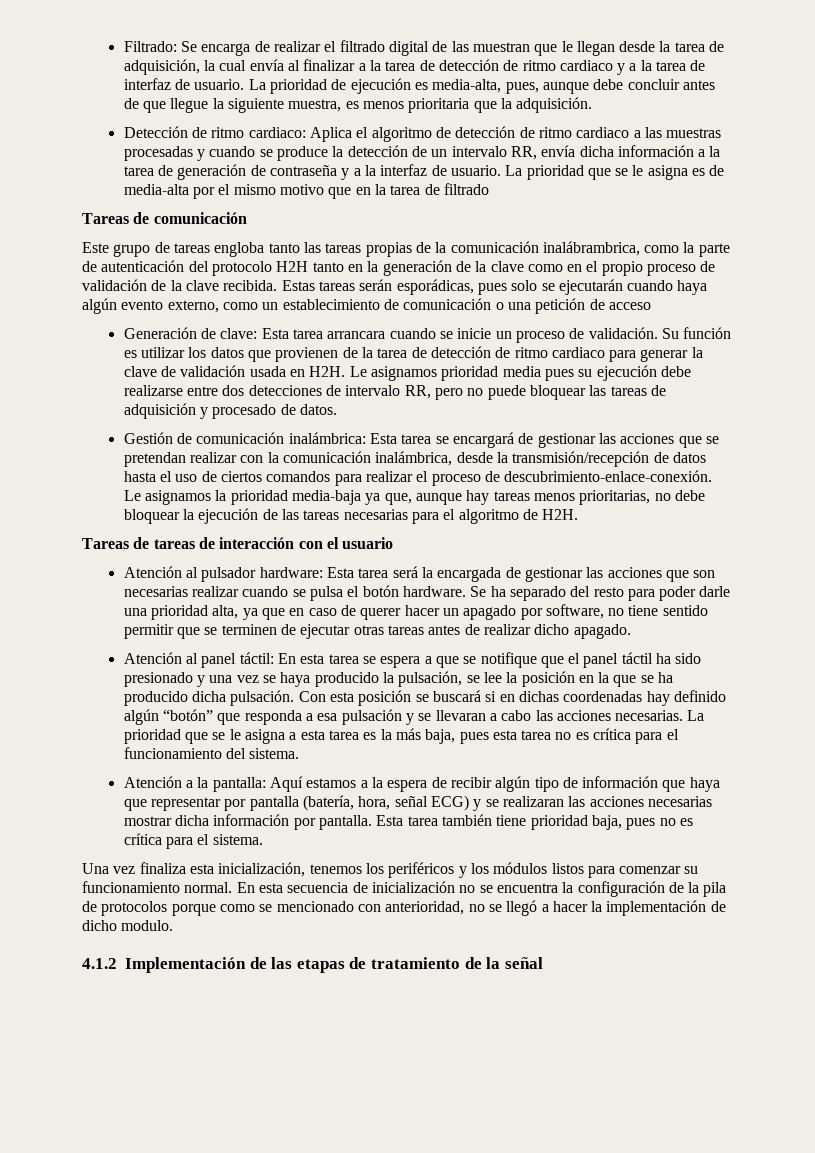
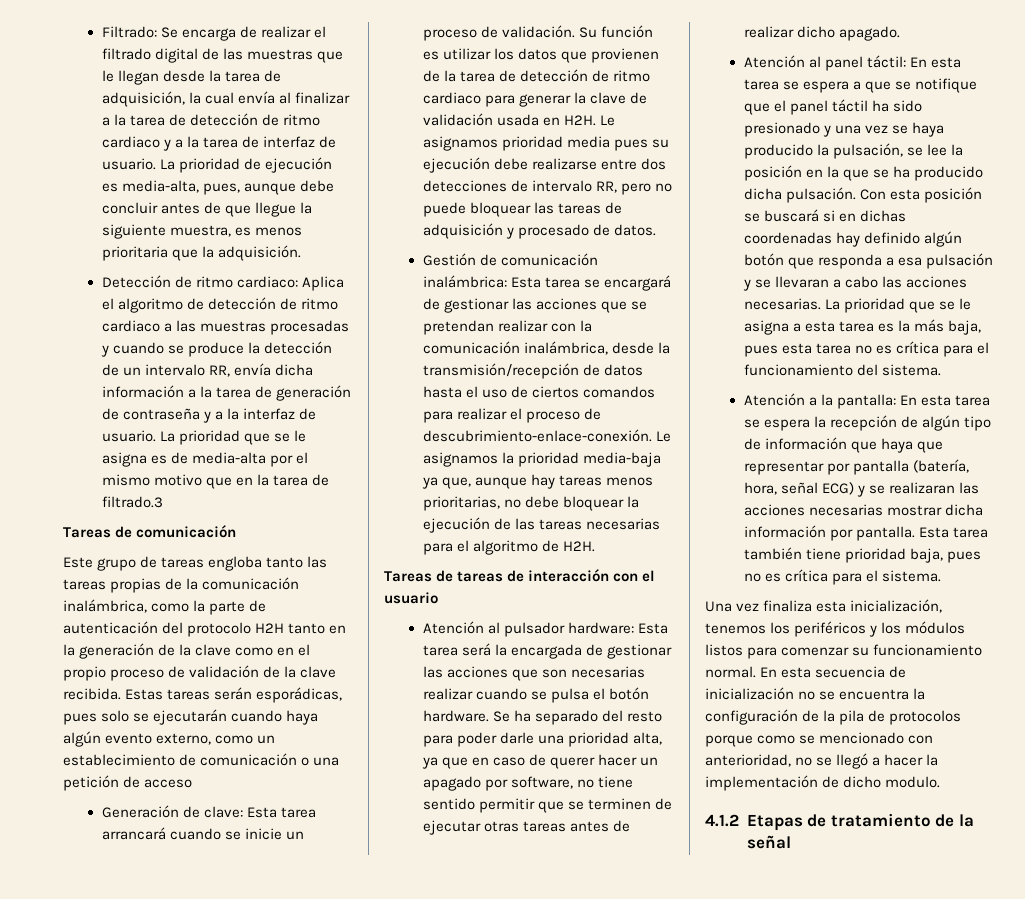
- Filtrado: Se encarga de realizar el filtrado digital de las muestran que le llegan desde la tarea de adquisición, la cual envía al finalizar a la tarea de detección de ritmo cardiaco y a la tarea de interfaz de usuario.
+ Filtrado: Se encarga de realizar el filtrado digital de las muestras que le llegan desde la tarea de adquisición, la cual envía al finalizar a la tarea de detección de ritmo cardiaco y a la tarea de interfaz de usuario.
- La prioridad que se le asigna es de media-alta por el mismo motivo que en la tarea de filtrado
+ La prioridad que se le asigna es de media-alta por el mismo motivo que en la tarea de filtrado.3
- Este grupo de tareas engloba tanto las tareas propias de la comunicación inalábrambrica, como la parte de autenticación del protocolo H2H tanto en la generación de la clave como en el propio proceso de validación de la clave recibida.
+ Este grupo de tareas engloba tanto las tareas propias de la comunicación inalámbrica, como la parte de autenticación del protocolo H2H tanto en la generación de la clave como en el propio proceso de validación de la clave recibida.
- Generación de clave: Esta tarea arrancara cuando se inicie un proceso de validación.
+ Generación de clave: Esta tarea arrancará cuando se inicie un proceso de validación.
- Con esta posición se buscará si en dichas coordenadas hay definido algún “botón” que responda a esa pulsación y se llevaran a cabo las acciones necesarias.
+ Con esta posición se buscará si en dichas coordenadas hay definido algún botón que responda a esa pulsación y se llevaran a cabo las acciones necesarias.
- Atención a la pantalla: Aquí estamos a la espera de recibir algún tipo de información que haya que representar por pantalla (batería, hora, señal ECG) y se realizaran las acciones necesarias mostrar dicha información por pantalla.
+ Atención a la pantalla: En esta tarea se espera la recepción de algún tipo de información que haya que representar por pantalla (batería, hora, señal ECG) y se realizaran las acciones necesarias mostrar dicha información por pantalla.
- 4.1.2 Implementación de las etapas de tratamiento de la señal
+ 4.1.2 Etapas de tratamiento de la señal

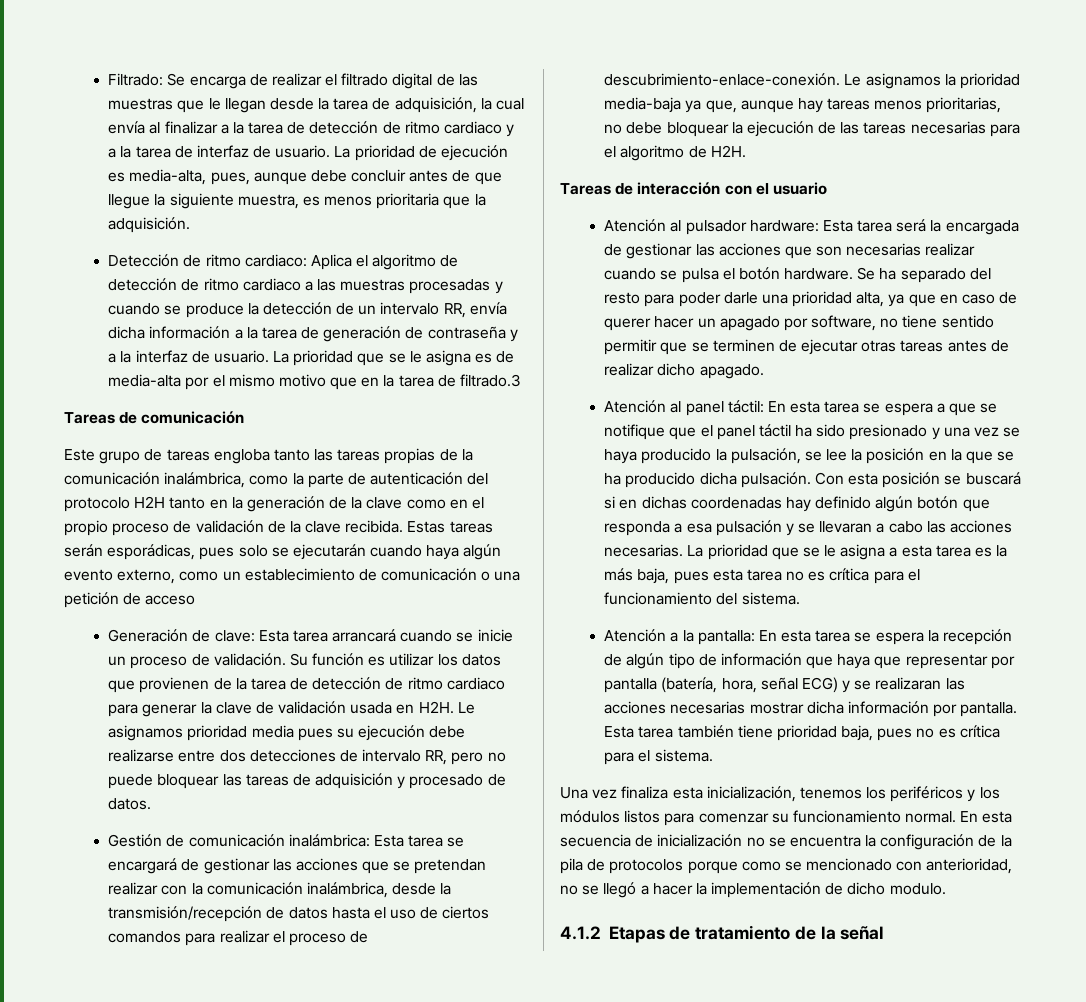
- Tareas de tareas de interacción con el usuario
+ Tareas de interacción con el usuario

